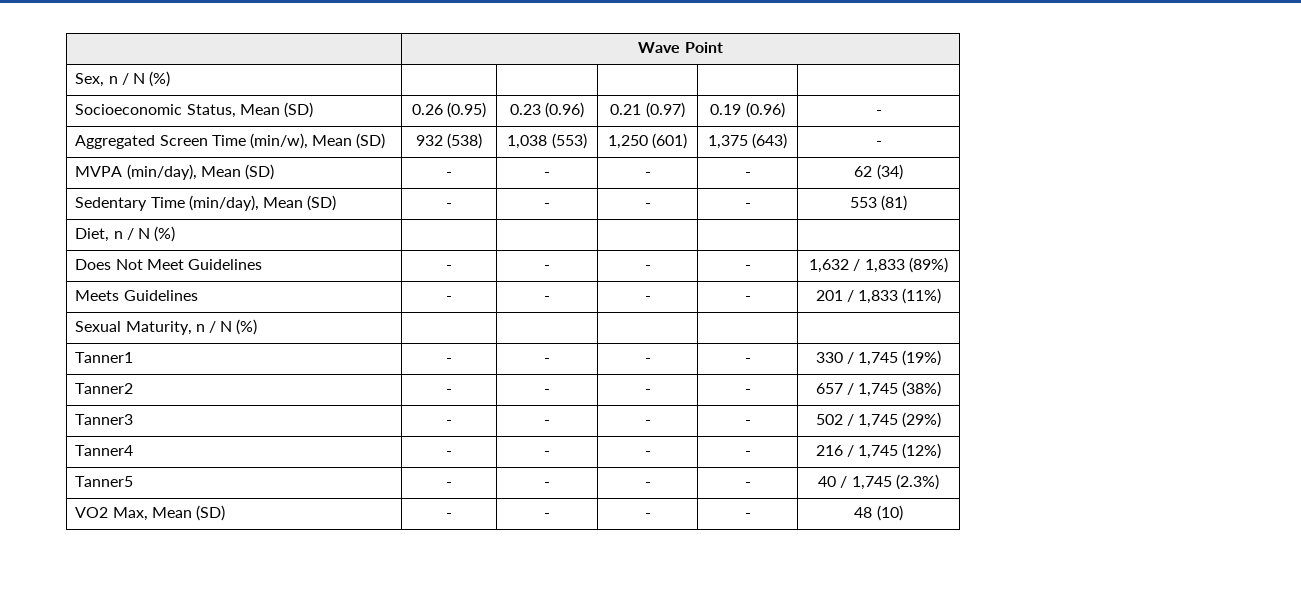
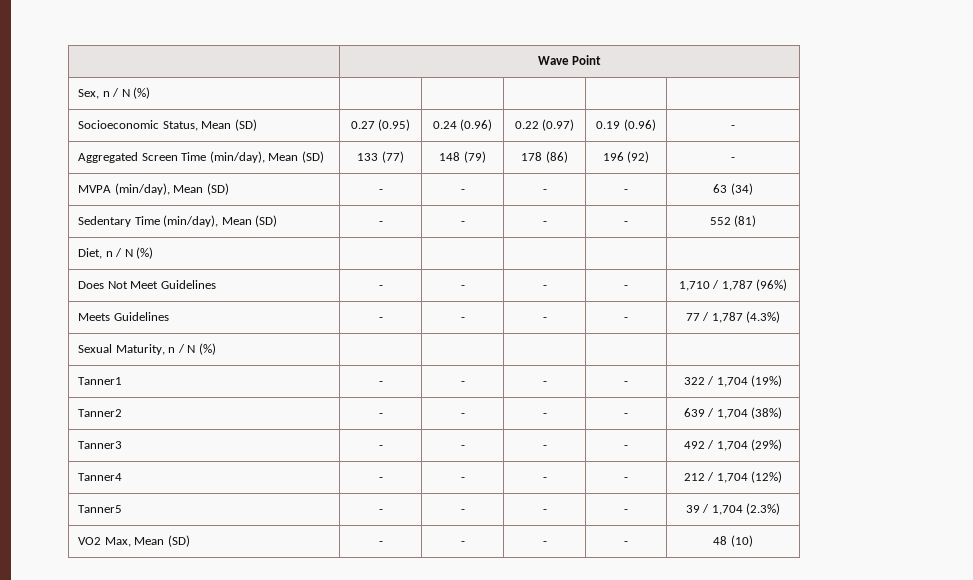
- Socioeconomic Status, Mean (SD) | 0.26 (0.95) | 0.23 (0.96) | 0.21 (0.97) | 0.19 (0.96) | -
+ Socioeconomic Status, Mean (SD) | 0.27 (0.95) | 0.24 (0.96) | 0.22 (0.97) | 0.19 (0.96) | -
- Aggregated Screen Time (min/w), Mean (SD) | 932 (538) | 1,038 (553) | 1,250 (601) | 1,375 (643) | -
+ Aggregated Screen Time (min/day), Mean (SD) | 133 (77) | 148 (79) | 178 (86) | 196 (92) | -
- MVPA (min/day), Mean (SD) | - | - | - | - | 62 (34)
+ MVPA (min/day), Mean (SD) | - | - | - | - | 63 (34)
- Sedentary Time (min/day), Mean (SD) | - | - | - | - | 553 (81)
+ Sedentary Time (min/day), Mean (SD) | - | - | - | - | 552 (81)
- Does Not Meet Guidelines | - | - | - | - | 1,632 / 1,833 (89%)
+ Does Not Meet Guidelines | - | - | - | - | 1,710 / 1,787 (96%)
- Meets Guidelines | - | - | - | - | 201 / 1,833 (11%)
+ Meets Guidelines | - | - | - | - | 77 / 1,787 (4.3%)
- Tanner1 | - | - | - | - | 330 / 1,745 (19%)
+ Tanner1 | - | - | - | - | 322 / 1,704 (19%)
- Tanner2 | - | - | - | - | 657 / 1,745 (38%)
+ Tanner2 | - | - | - | - | 639 / 1,704 (38%)
- Tanner3 | - | - | - | - | 502 / 1,745 (29%)
+ Tanner3 | - | - | - | - | 492 / 1,704 (29%)
- Tanner4 | - | - | - | - | 216 / 1,745 (12%)
+ Tanner4 | - | - | - | - | 212 / 1,704 (12%)
- Tanner5 | - | - | - | - | 40 / 1,745 (2.3%)
+ Tanner5 | - | - | - | - | 39 / 1,704 (2.3%)

